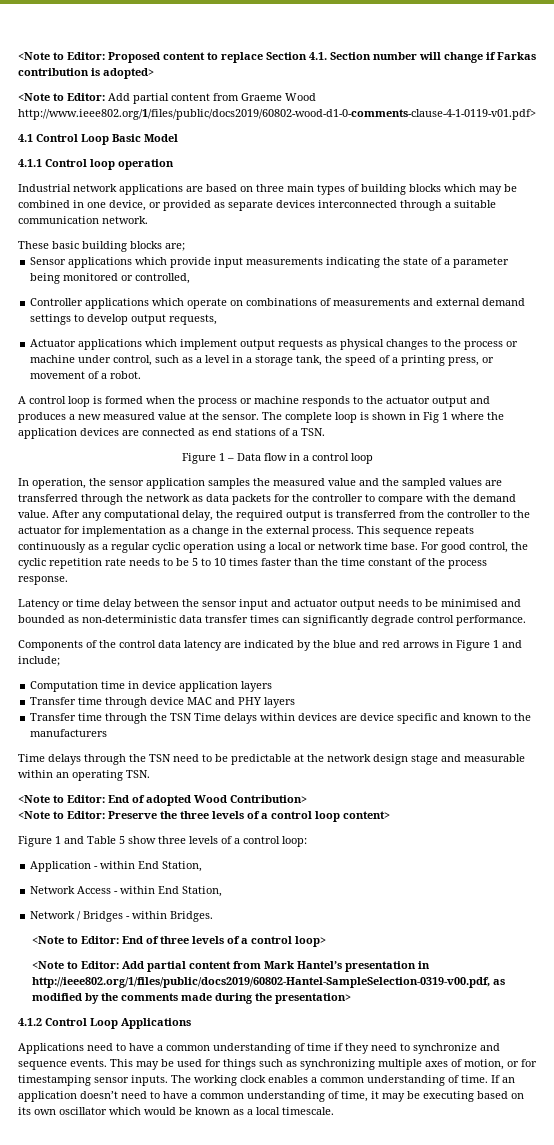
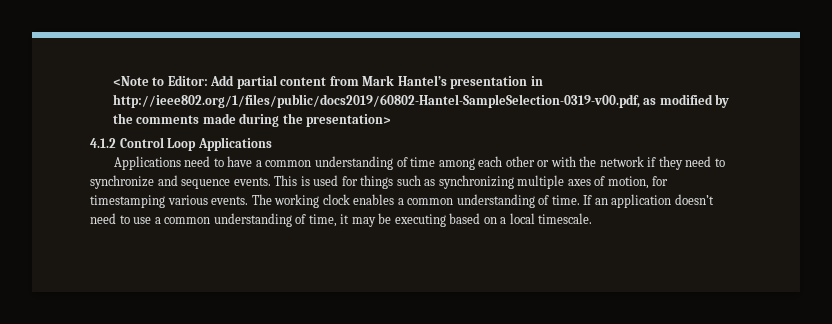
- <Note to Editor: Proposed content to replace Section 4.1. Section number will change if Farkas contribution is adopted>
- <Note to Editor: Add partial content from Graeme Wood http://www.ieee802.org/1/files/public/docs2019/60802-wood-d1-0-comments-clause-4-1-0119-v01.pdf>
- 4.1 Control Loop Basic Model
- 4.1.1 Control loop operation
- Industrial network applications are based on three main types of building blocks which may be combined in one device, or provided as separate devices interconnected through a suitable communication network.
- These basic building blocks are;
- Sensor applications which provide input measurements indicating the state of a parameter being monitored or controlled,
- Controller applications which operate on combinations of measurements and external demand settings to develop output requests,
- Actuator applications which implement output requests as physical changes to the process or machine under control, such as a level in a storage tank, the speed of a printing press, or movement of a robot.
- A control loop is formed when the process or machine responds to the actuator output and produces a new measured value at the sensor. The complete loop is shown in Fig 1 where the application devices are connected as end stations of a TSN.
- Figure 1 – Data flow in a control loop
- In operation, the sensor application samples the measured value and the sampled values are transferred through the network as data packets for the controller to compare with the demand value. After any computational delay, the required output is transferred from the controller to the actuator for implementation as a change in the external process. This sequence repeats continuously as a regular cyclic operation using a local or network time base. For good control, the cyclic repetition rate needs to be 5 to 10 times faster than the time constant of the process response.
- Latency or time delay between the sensor input and actuator output needs to be minimised and bounded as non-deterministic data transfer times can significantly degrade control performance.
- Components of the control data latency are indicated by the blue and red arrows in Figure 1 and include;
- Computation time in device application layers
- Transfer time through device MAC and PHY layers
- Transfer time through the TSN Time delays within devices are device specific and known to the manufacturers
- Time delays through the TSN need to be predictable at the network design stage and measurable within an operating TSN.
- <Note to Editor: End of adopted Wood Contribution>
- <Note to Editor: Preserve the three levels of a control loop content>
- Figure 1 and Table 5 show three levels of a control loop:
- Application - within End Station,
- Network Access - within End Station,
- Network / Bridges - within Bridges.
- <Note to Editor: End of three levels of a control loop>
- Applications need to have a common understanding of time if they need to synchronize and sequence events.
+ Applications need to have a common understanding of time among each other or with the network if they need to synchronize and sequence events.
- This may be used for things such as synchronizing multiple axes of motion, or for timestamping sensor inputs.
+ This is used for things such as synchronizing multiple axes of motion, for timestamping various events.
- If an application doesn’t need to have a common understanding of time, it may be executing based on its own oscillator which would be known as a local timescale.
+ If an application doesn’t need to use a common understanding of time, it may be executing based on a local timescale.

